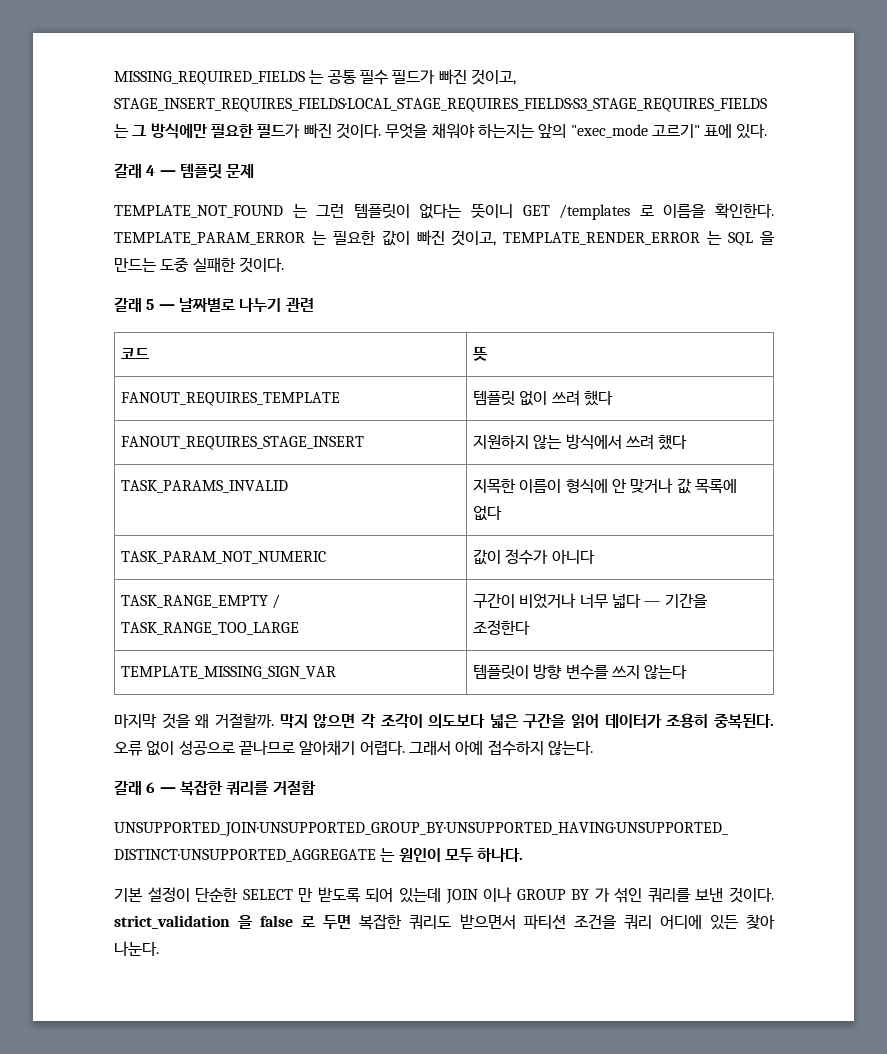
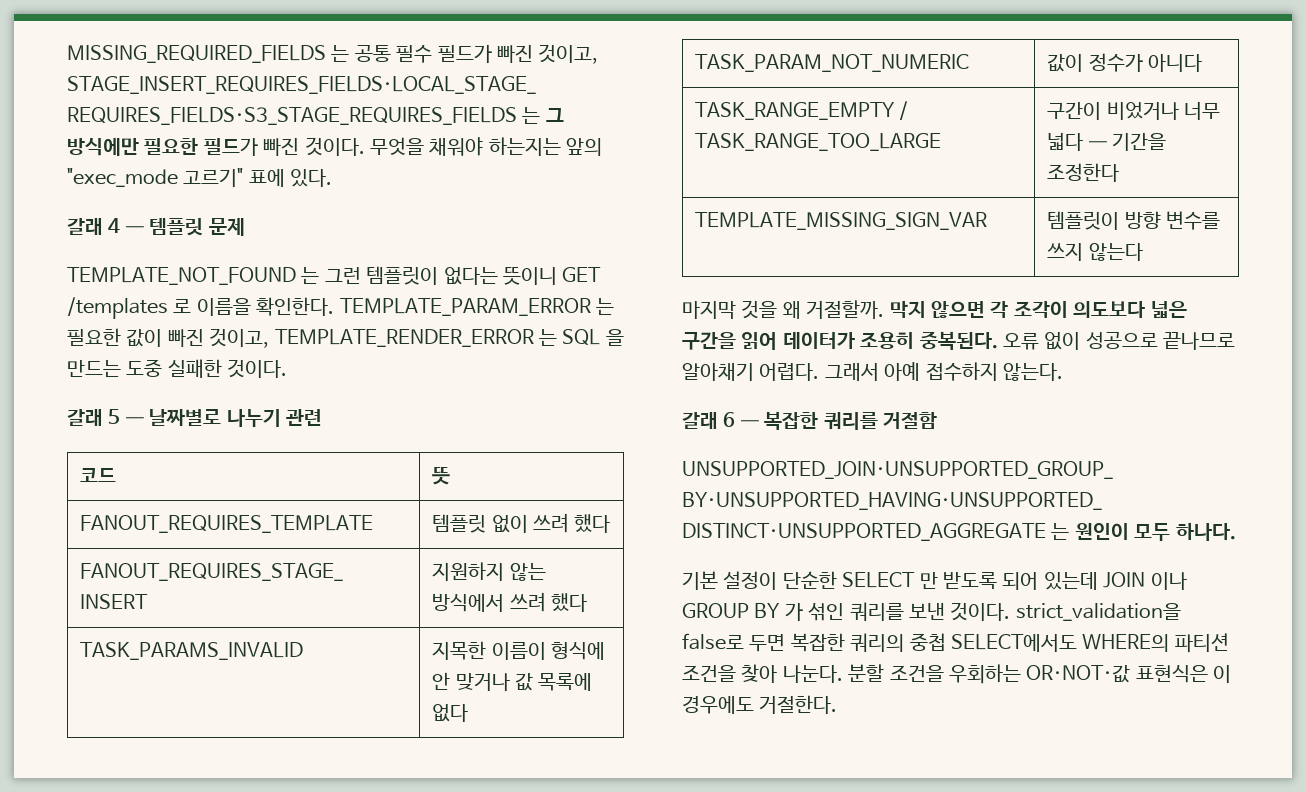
- 기본 설정이 단순한 SELECT 만 받도록 되어 있는데 JOIN 이나 GROUP BY 가 섞인 쿼리를 보낸 것이다. strict_validation 을 false 로 두면 복잡한 쿼리도 받으면서 파티션 조건을 쿼리 어디에 있든 찾아 나눈다.
+ 기본 설정이 단순한 SELECT 만 받도록 되어 있는데 JOIN 이나 GROUP BY 가 섞인 쿼리를 보낸 것이다. strict_validation을 false로 두면 복잡한 쿼리의 중첩 SELECT에서도 WHERE의 파티션 조건을 찾아 나눈다. 분할 조건을 우회하는 OR·NOT·값 표현식은 이 경우에도 거절한다.

